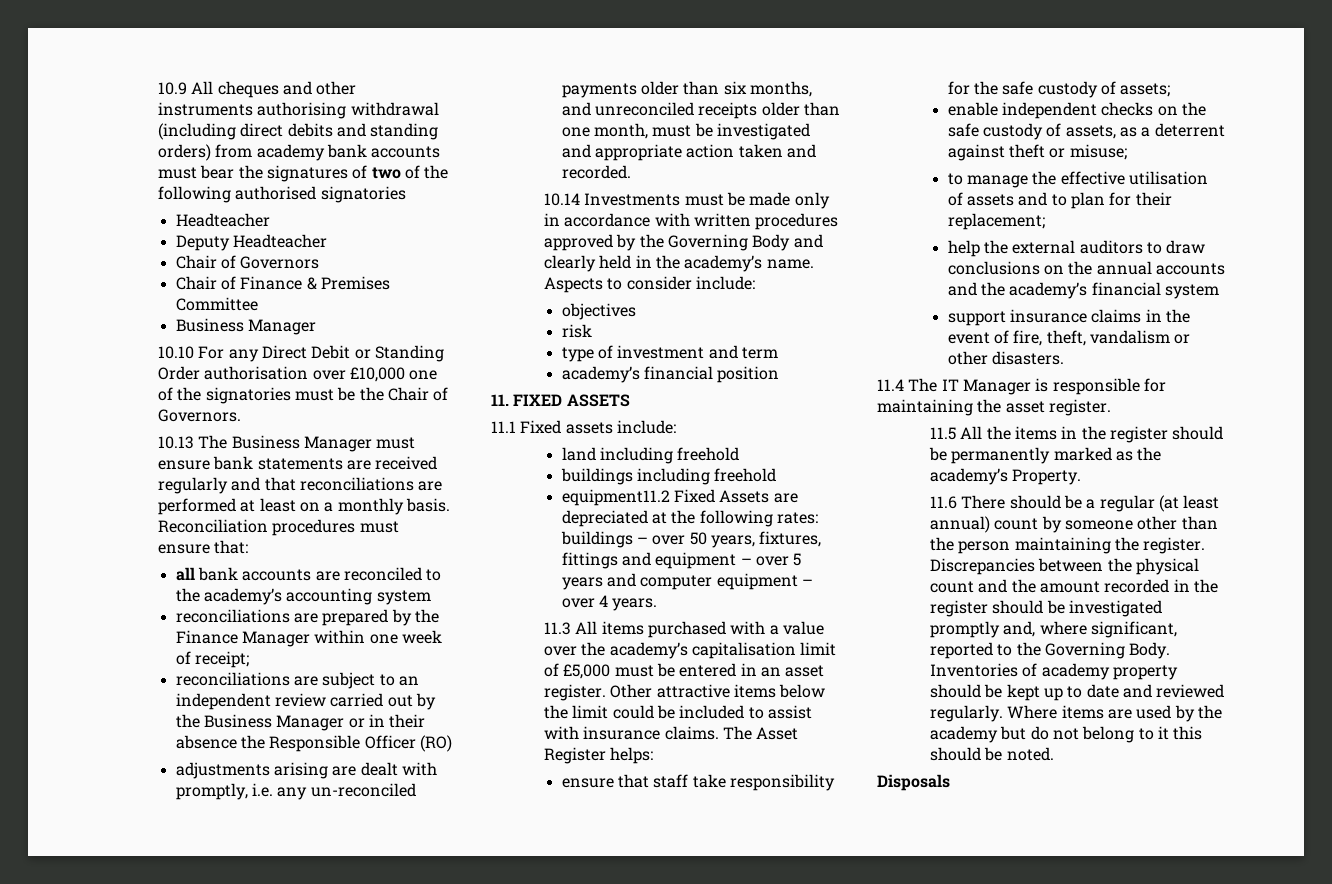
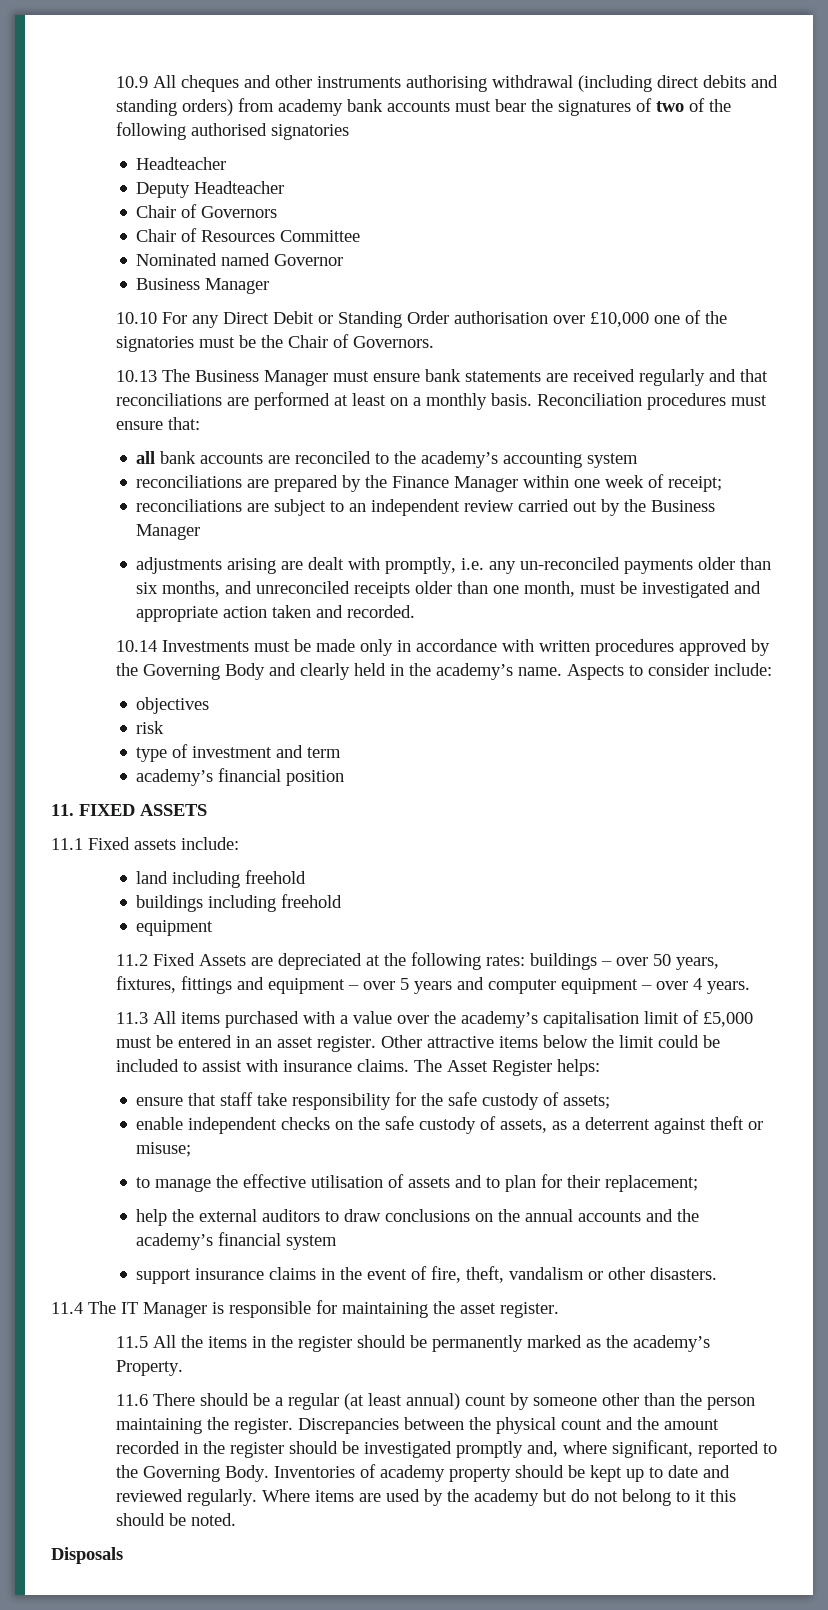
- Chair of Finance & Premises Committee
+ Chair of Resources Committee
+ Nominated named Governor
- reconciliations are subject to an independent review carried out by the Business Manager or in their absence the Responsible Officer (RO)
+ reconciliations are subject to an independent review carried out by the Business Manager
  buildings including freehold
- equipment11.2 Fixed Assets are depreciated at the following rates: buildings – over 50 years, fixtures, fittings and equipment – over 5 years and computer equipment – over 4 years.
+ equipment
+ 11.2 Fixed Assets are depreciated at the following rates: buildings – over 50 years, fixtures, fittings and equipment – over 5 years and computer equipment – over 4 years.

